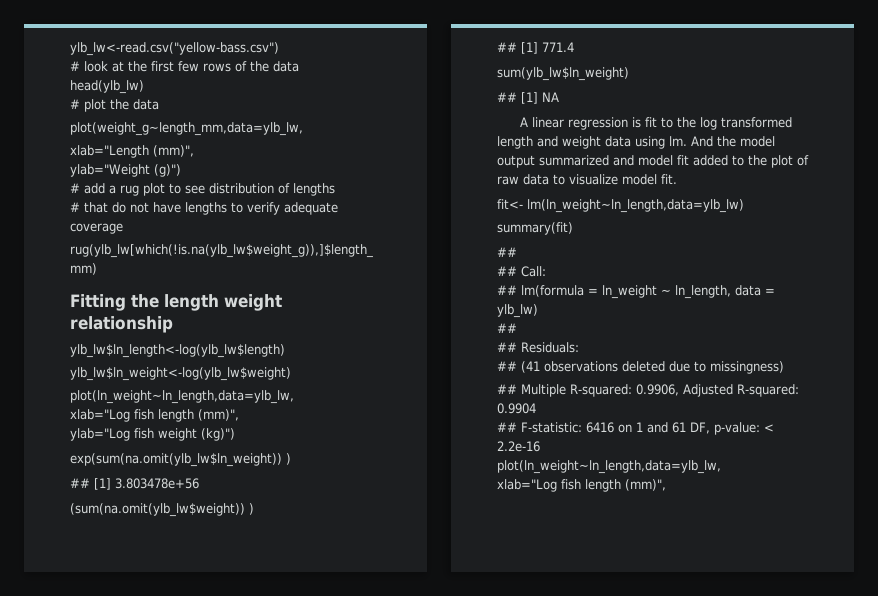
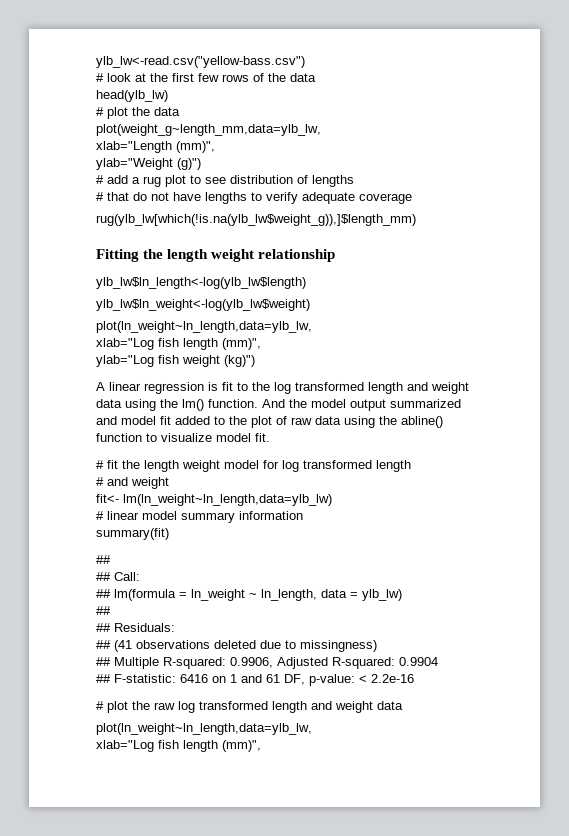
- exp(sum(na.omit(ylb_lw$ln_weight)) )
- ## [1] 3.803478e+56
- (sum(na.omit(ylb_lw$weight)) )
- ## [1] 771.4
- sum(ylb_lw$ln_weight)
- ## [1] NA
- A linear regression is fit to the log transformed length and weight data using lm.
+ A linear regression is fit to the log transformed length and weight data using the lm() function.
- And the model output summarized and model fit added to the plot of raw data to visualize model fit.
+ And the model output summarized and model fit added to the plot of raw data using the abline() function to visualize model fit.
+ # fit the length weight model for log transformed length
+ # and weight
  fit<- lm(ln_weight~ln_length,data=ylb_lw)
+ # linear model summary information
+ # plot the raw log transformed length and weight data

